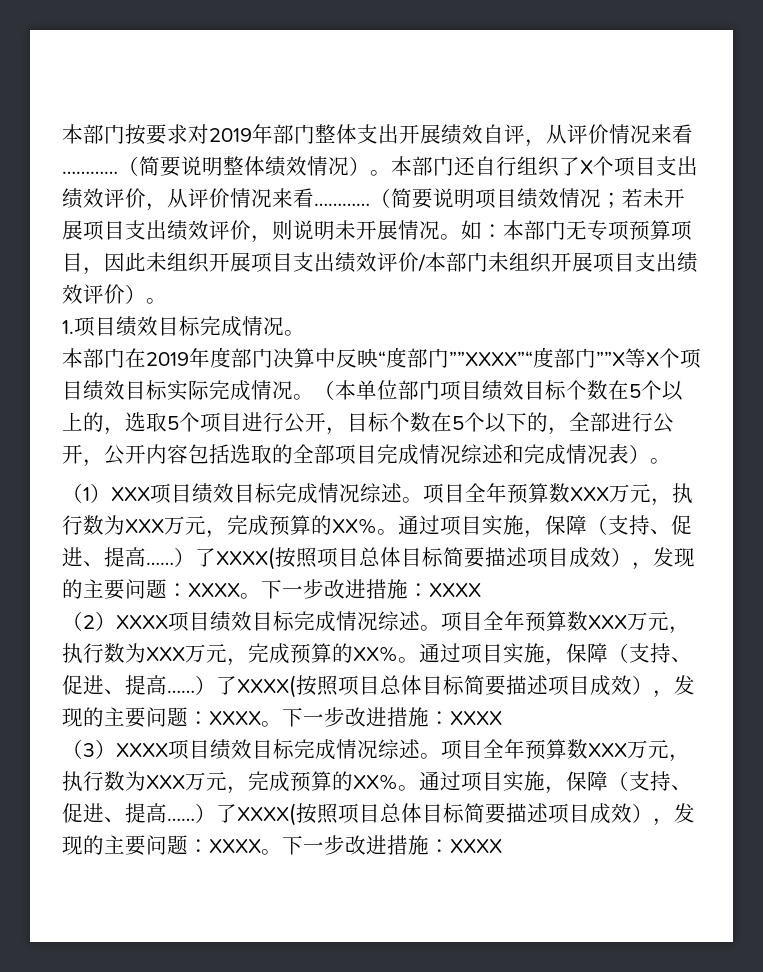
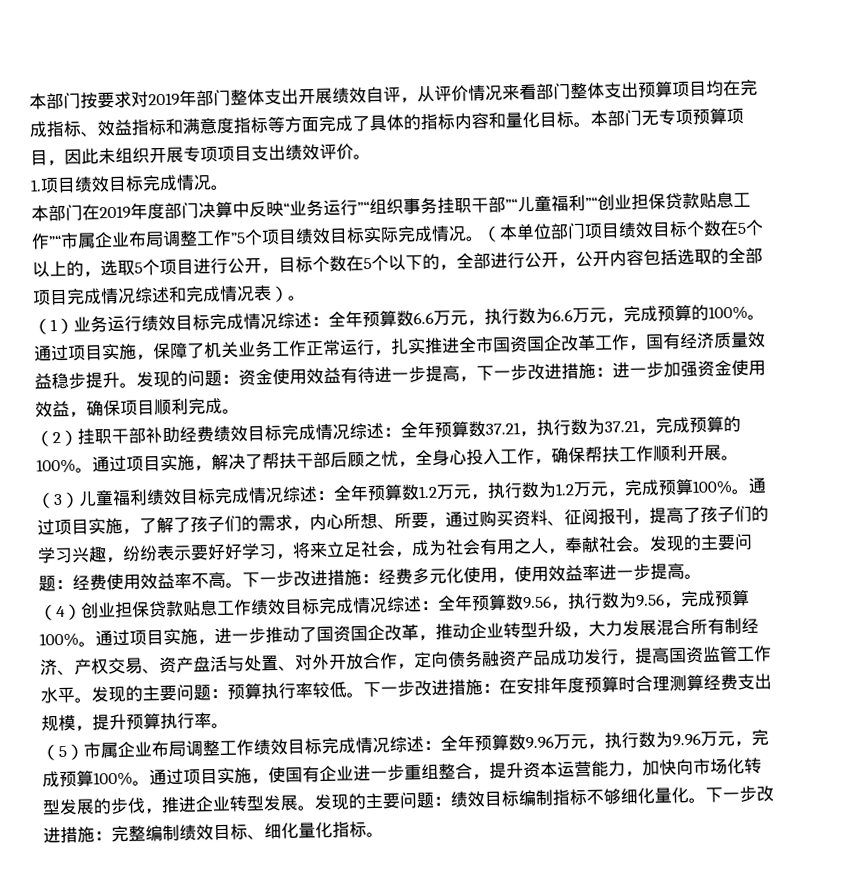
- 本部门按要求对2019年部门整体支出开展绩效自评，从评价情况来看…………（简要说明整体绩效情况）。本部门还自行组织了X个项目支出绩效评价，从评价情况来看…………（简要说明项目绩效情况；若未开展项目支出绩效评价，则说明未开展情况。如：本部门无专项预算项目，因此未组织开展项目支出绩效评价/本部门未组织开展项目支出绩效评价）。
+ 本部门按要求对2019年部门整体支出开展绩效自评，从评价情况来看部门整体支出预算项目均在完成指标、效益指标和满意度指标等方面完成了具体的指标内容和量化目标。本部门无专项预算项目，因此未组织开展专项项目支出绩效评价。
- 本部门在2019年度部门决算中反映“度部门””XXXX”“度部门””X等X个项目绩效目标实际完成情况。
+ 本部门在2019年度部门决算中反映“业务运行”“组织事务挂职干部”“儿童福利”“创业担保贷款贴息工作”“市属企业布局调整工作”5个项目绩效目标实际完成情况。
- （1）XXX项目绩效目标完成情况综述。项目全年预算数XXX万元，执行数为XXX万元，完成预算的XX%。通过项目实施，保障（支持、促进、提高……）了XXXX(按照项目总体目标简要描述项目成效），发现的主要问题：XXXX。下一步改进措施：XXXX
- （2）XXXX项目绩效目标完成情况综述。项目全年预算数XXX万元，执行数为XXX万元，完成预算的XX%。通过项目实施，保障（支持、促进、提高……）了XXXX(按照项目总体目标简要描述项目成效），发现的主要问题：XXXX。下一步改进措施：XXXX
+ （1）业务运行绩效目标完成情况综述：全年预算数6.6万元，执行数为6.6万元，完成预算的100%。通过项目实施，保障了机关业务工作正常运行，扎实推进全市国资国企改革工作，国有经济质量效益稳步提升。发现的问题：资金使用效益有待进一步提高，下一步改进措施：进一步加强资金使用效益，确保项目顺利完成。
+ （2）挂职干部补助经费绩效目标完成情况综述：全年预算数37.21，执行数为37.21，完成预算的100%。通过项目实施，解决了帮扶干部后顾之忧，全身心投入工作，确保帮扶工作顺利开展。
- （3）XXXX项目绩效目标完成情况综述。项目全年预算数XXX万元，执行数为XXX万元，完成预算的XX%。通过项目实施，保障（支持、促进、提高……）了XXXX(按照项目总体目标简要描述项目成效），发现的主要问题：XXXX。下一步改进措施：XXXX
+ （3）儿童福利绩效目标完成情况综述：全年预算数1.2万元，执行数为1.2万元，完成预算100%。通过项目实施，了解了孩子们的需求，内心所想、所要，通过购买资料、征阅报刊，提高了孩子们的学习兴趣，纷纷表示要好好学习，将来立足社会，成为社会有用之人，奉献社会。发现的主要问题：经费使用效益率不高。下一步改进措施：经费多元化使用，使用效益率进一步提高。
+ （4）创业担保贷款贴息工作绩效目标完成情况综述：全年预算数9.56，执行数为9.56，完成预算100%。通过项目实施，进一步推动了国资国企改革，推动企业转型升级，大力发展混合所有制经济、产权交易、资产盘活与处置、对外开放合作，定向债务融资产品成功发行，提高国资监管工作水平。发现的主要问题：预算执行率较低。下一步改进措施：在安排年度预算时合理测算经费支出规模，提升预算执行率。
+ （5）市属企业布局调整工作绩效目标完成情况综述：全年预算数9.96万元，执行数为9.96万元，完成预算100%。通过项目实施，使国有企业进一步重组整合，提升资本运营能力，加快向市场化转型发展的步伐，推进企业转型发展。发现的主要问题：绩效目标编制指标不够细化量化。下一步改进措施：完整编制绩效目标、细化量化指标。

